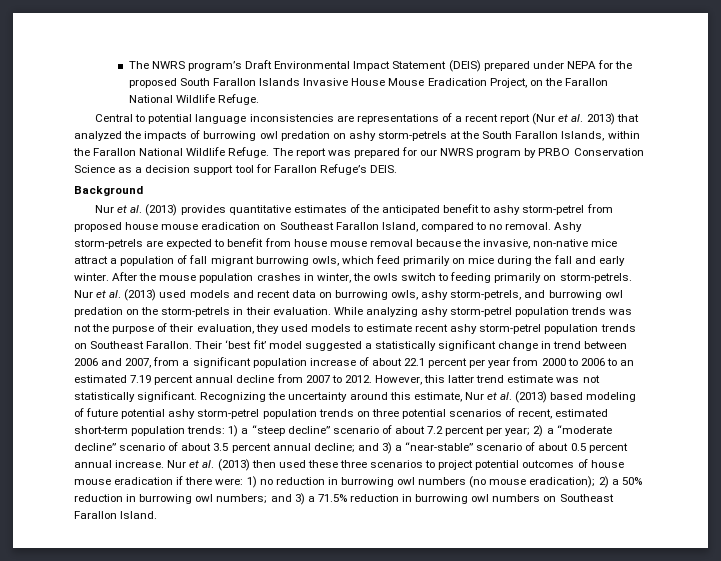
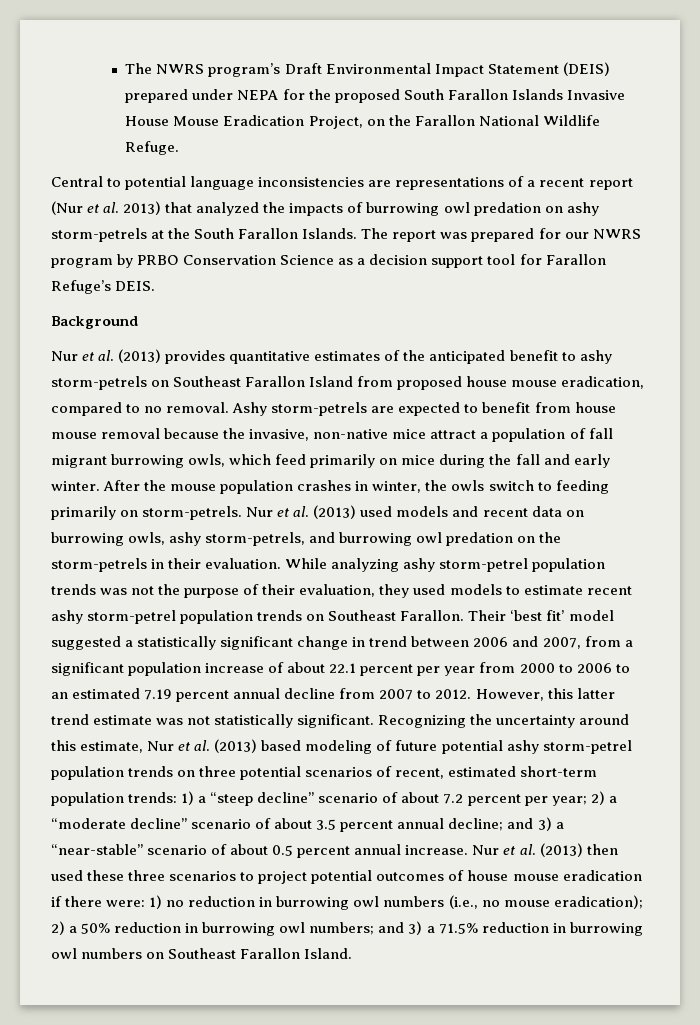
- Central to potential language inconsistencies are representations of a recent report (Nur et al. 2013) that analyzed the impacts of burrowing owl predation on ashy storm-petrels at the South Farallon Islands, within the Farallon National Wildlife Refuge.
+ Central to potential language inconsistencies are representations of a recent report (Nur et al. 2013) that analyzed the impacts of burrowing owl predation on ashy storm-petrels at the South Farallon Islands.
- Nur et al. (2013) provides quantitative estimates of the anticipated benefit to ashy storm-petrel from proposed house mouse eradication on Southeast Farallon Island, compared to no removal.
+ Nur et al. (2013) provides quantitative estimates of the anticipated benefit to ashy storm-petrels on Southeast Farallon Island from proposed house mouse eradication, compared to no removal.
- Nur et al. (2013) then used these three scenarios to project potential outcomes of house mouse eradication if there were: 1) no reduction in burrowing owl numbers (no mouse eradication); 2) a 50% reduction in burrowing owl numbers; and 3) a 71.5% reduction in burrowing owl numbers on Southeast Farallon Island.
+ Nur et al. (2013) then used these three scenarios to project potential outcomes of house mouse eradication if there were: 1) no reduction in burrowing owl numbers (i.e., no mouse eradication); 2) a 50% reduction in burrowing owl numbers; and 3) a 71.5% reduction in burrowing owl numbers on Southeast Farallon Island.

